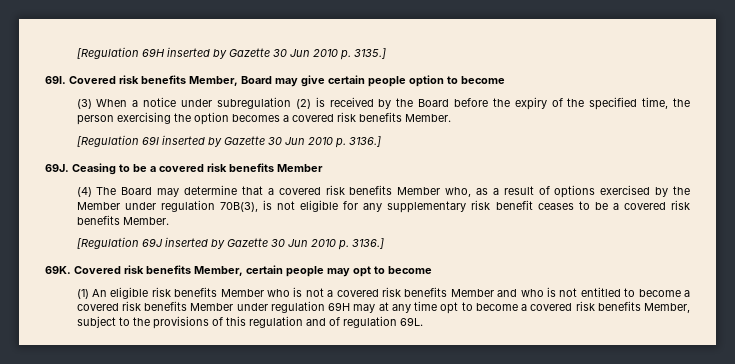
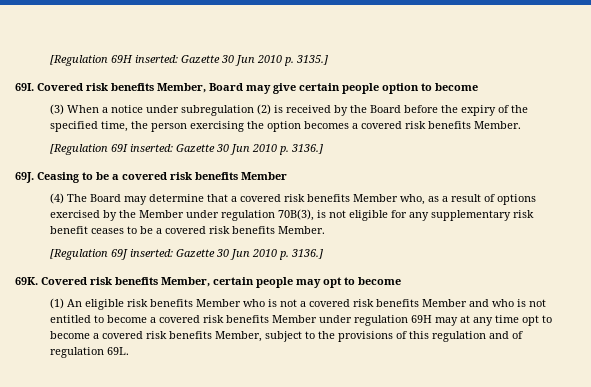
- [Regulation 69H inserted by Gazette 30 Jun 2010 p. 3135.]
+ [Regulation 69H inserted: Gazette 30 Jun 2010 p. 3135.]
- [Regulation 69I inserted by Gazette 30 Jun 2010 p. 3136.]
+ [Regulation 69I inserted: Gazette 30 Jun 2010 p. 3136.]
- [Regulation 69J inserted by Gazette 30 Jun 2010 p. 3136.]
+ [Regulation 69J inserted: Gazette 30 Jun 2010 p. 3136.]

